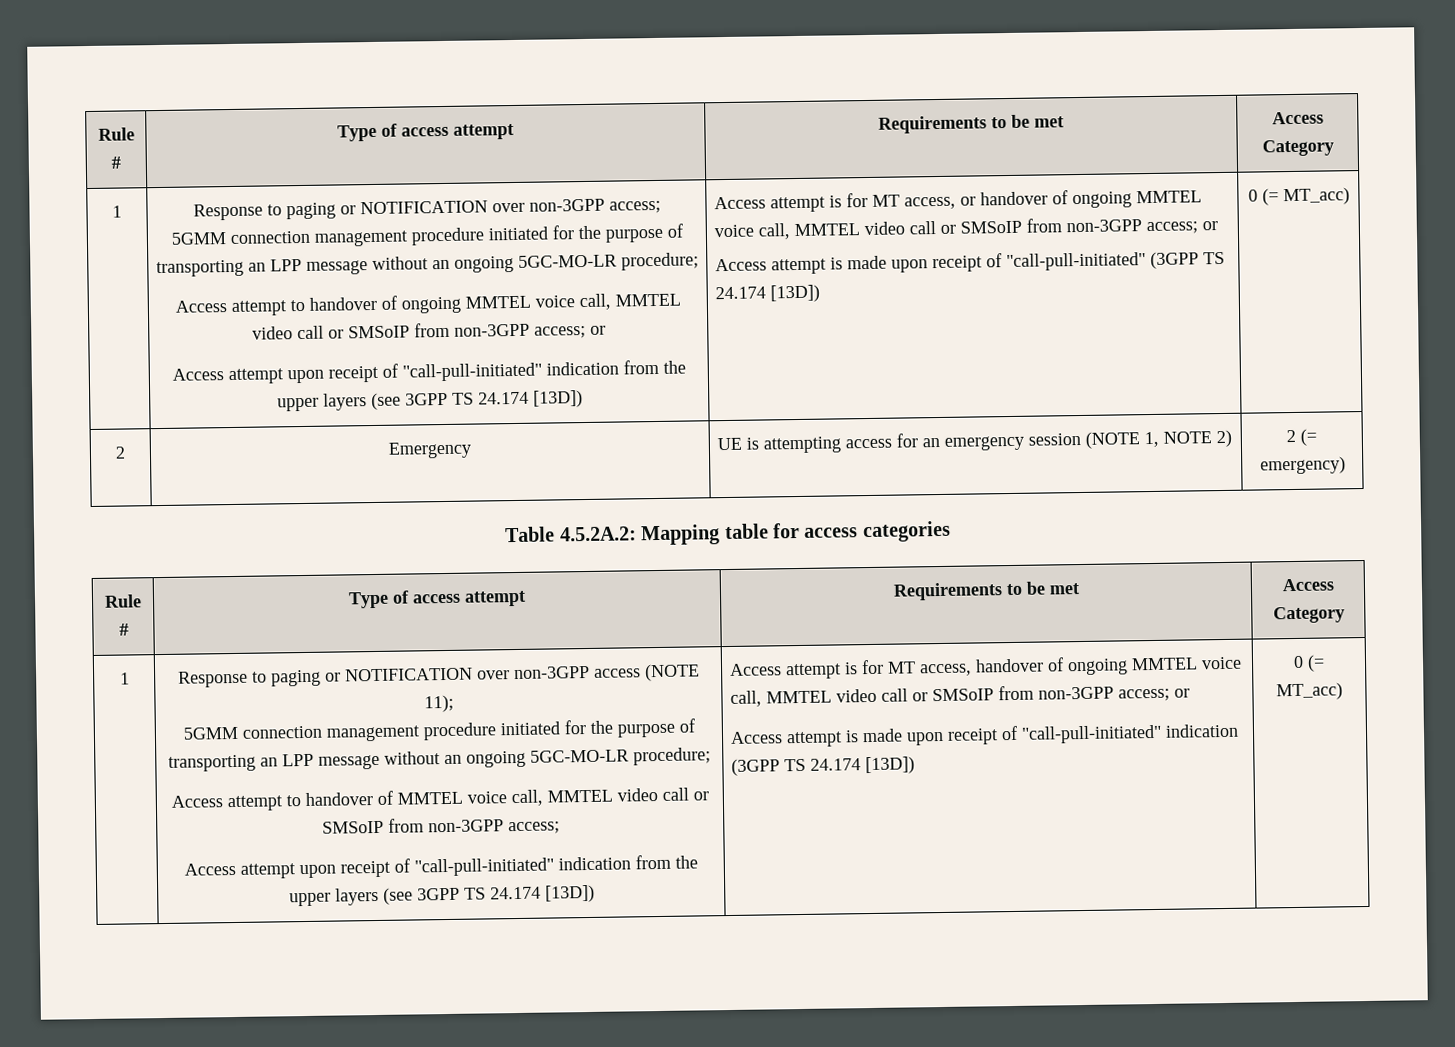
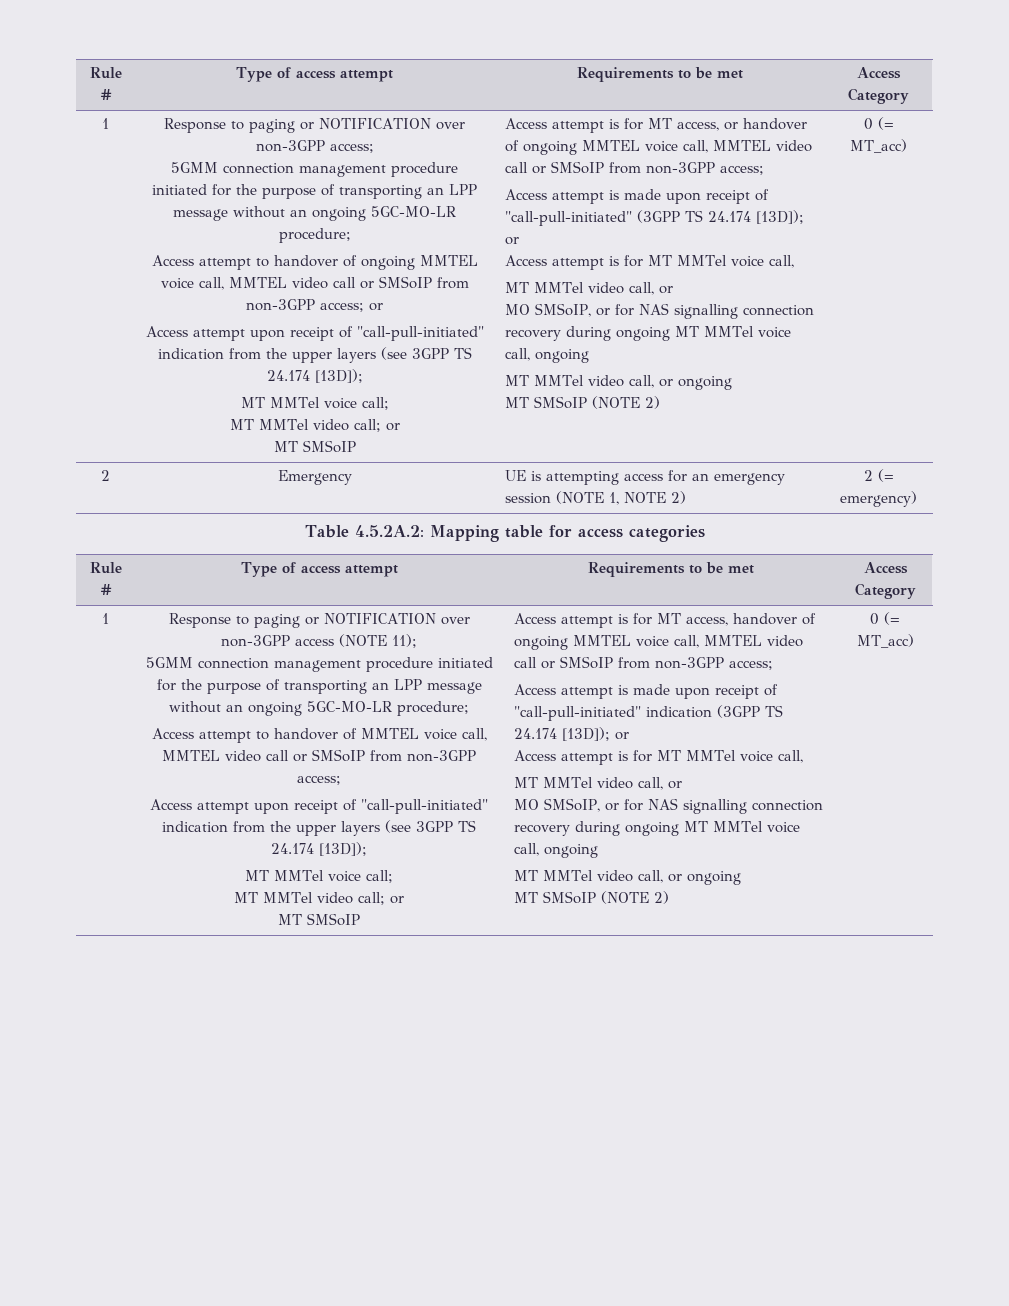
  Access attempt to handover of ongoing MMTEL voice call, MMTEL video call or SMSoIP from non-3GPP access; or
- Access attempt upon receipt of "call-pull-initiated" indication from the upper layers (see 3GPP TS 24.174 [13D])
+ Access attempt upon receipt of "call-pull-initiated" indication from the upper layers (see 3GPP TS 24.174 [13D]);
+ MT MMTel voice call;
+ MT MMTel video call; or
+ MT SMSoIP
- Access attempt is for MT access, or handover of ongoing MMTEL voice call, MMTEL video call or SMSoIP from non-3GPP access; or
+ Access attempt is for MT access, or handover of ongoing MMTEL voice call, MMTEL video call or SMSoIP from non-3GPP access;
- Access attempt is made upon receipt of "call-pull-initiated" (3GPP TS 24.174 [13D])
+ Access attempt is made upon receipt of "call-pull-initiated" (3GPP TS 24.174 [13D]); or
+ Access attempt is for MT MMTel voice call,
+ MT MMTel video call, or
+ MO SMSoIP, or for NAS signalling connection recovery during ongoing MT MMTel voice call, ongoing
+ MT MMTel video call, or ongoing
+ MT SMSoIP (NOTE 2)
  Access attempt to handover of MMTEL voice call, MMTEL video call or SMSoIP from non-3GPP access;
- Access attempt upon receipt of "call-pull-initiated" indication from the upper layers (see 3GPP TS 24.174 [13D])
+ Access attempt upon receipt of "call-pull-initiated" indication from the upper layers (see 3GPP TS 24.174 [13D]);
+ MT MMTel voice call;
+ MT MMTel video call; or
+ MT SMSoIP
- Access attempt is for MT access, handover of ongoing MMTEL voice call, MMTEL video call or SMSoIP from non-3GPP access; or
+ Access attempt is for MT access, handover of ongoing MMTEL voice call, MMTEL video call or SMSoIP from non-3GPP access;
- Access attempt is made upon receipt of "call-pull-initiated" indication (3GPP TS 24.174 [13D])
+ Access attempt is made upon receipt of "call-pull-initiated" indication (3GPP TS 24.174 [13D]); or
+ Access attempt is for MT MMTel voice call,
+ MT MMTel video call, or
+ MO SMSoIP, or for NAS signalling connection recovery during ongoing MT MMTel voice call, ongoing
+ MT MMTel video call, or ongoing
+ MT SMSoIP (NOTE 2)

